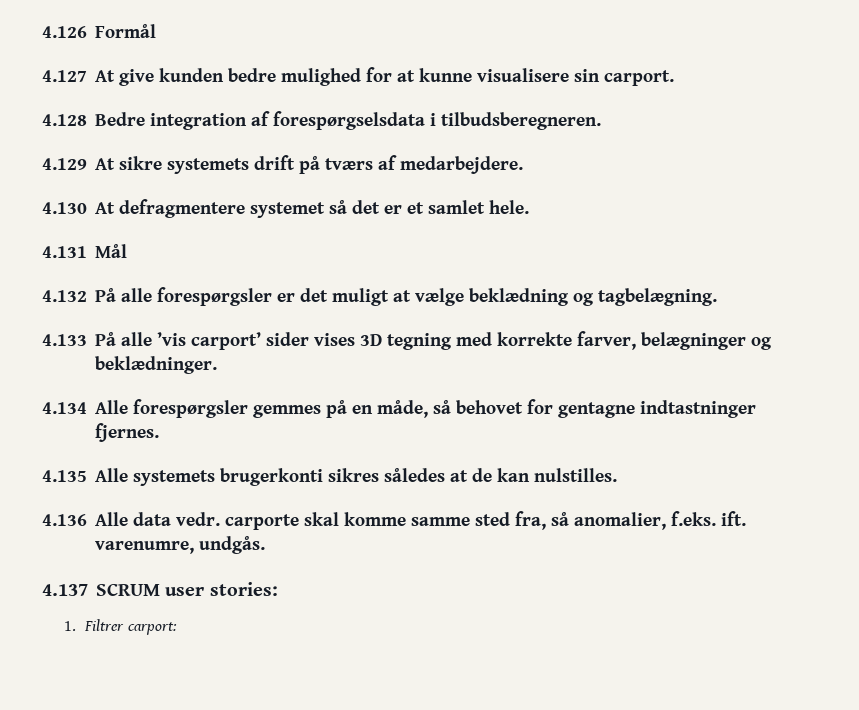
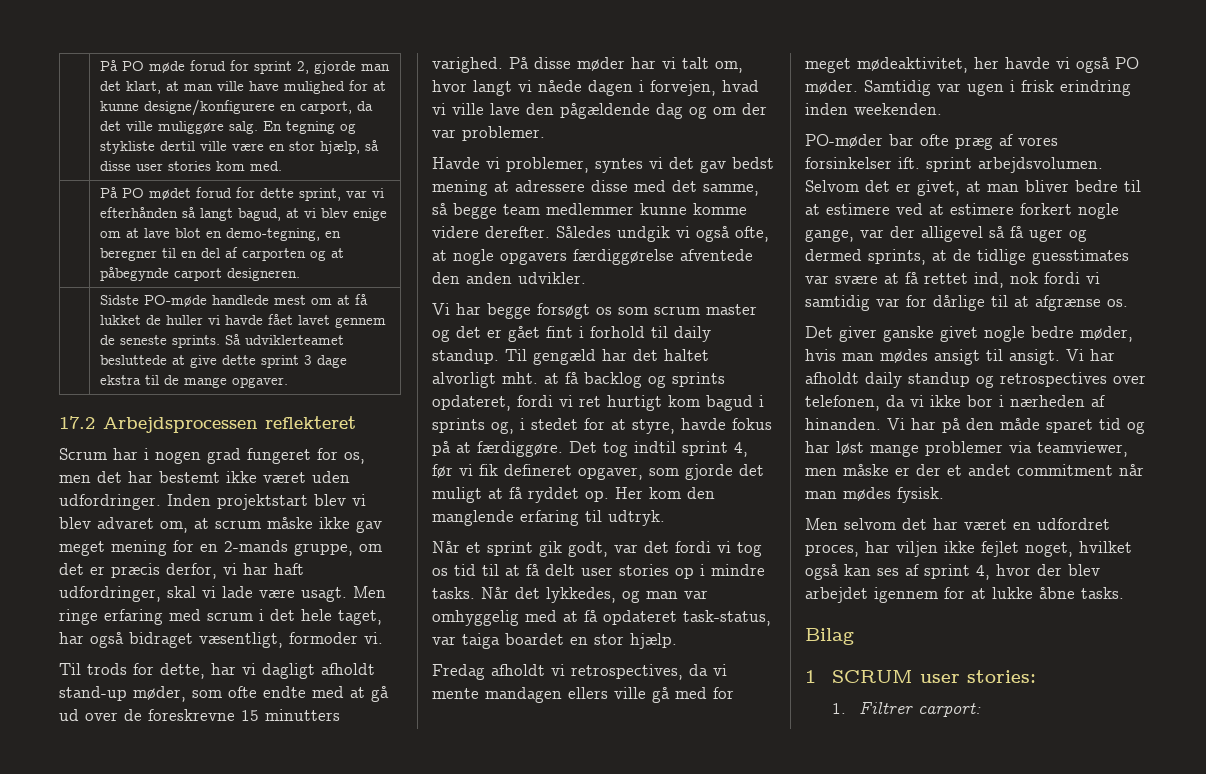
- 4.126 Formål
- 4.127 At give kunden bedre mulighed for at kunne visualisere sin carport.
- 4.128 Bedre integration af forespørgselsdata i tilbudsberegneren.
- 4.129 At sikre systemets drift på tværs af medarbejdere.
- 4.130 At defragmentere systemet så det er et samlet hele.
- 4.131 Mål
- 4.132 På alle forespørgsler er det muligt at vælge beklædning og tagbelægning.
- 4.133 På alle ’vis carport’ sider vises 3D tegning med korrekte farver, belægninger og beklædninger.
- 4.134 Alle forespørgsler gemmes på en måde, så behovet for gentagne indtastninger fjernes.
- 4.135 Alle systemets brugerkonti sikres således at de kan nulstilles.
- 4.136 Alle data vedr. carporte skal komme samme sted fra, så anomalier, f.eks. ift. varenumre, undgås.
- 4.137 SCRUM user stories:
+ På PO møde forud for sprint 2, gjorde man det klart, at man ville have mulighed for at kunne designe/konfigurere en carport, da det ville muliggøre salg. En tegning og stykliste dertil ville være en stor hjælp, så disse user stories kom med.
+ | På PO mødet forud for dette sprint, var vi efterhånden så langt bagud, at vi blev enige om at lave blot en demo-tegning, en beregner til en del af carporten og at påbegynde carport designeren.
+ | Sidste PO-møde handlede mest om at få lukket de huller vi havde fået lavet gennem de seneste sprints. Så udviklerteamet besluttede at give dette sprint 3 dage ekstra til de mange opgaver.
+ 17.2 Arbejdsprocessen reflekteret
+ Scrum har i nogen grad fungeret for os, men det har bestemt ikke været uden udfordringer. Inden projektstart blev vi blev advaret om, at scrum måske ikke gav meget mening for en 2-mands gruppe, om det er præcis derfor, vi har haft udfordringer, skal vi lade være usagt. Men ringe erfaring med scrum i det hele taget, har også bidraget væsentligt, formoder vi.
+ Til trods for dette, har vi dagligt afholdt stand-up møder, som ofte endte med at gå ud over de foreskrevne 15 minutters varighed. På disse møder har vi talt om, hvor langt vi nåede dagen i forvejen, hvad vi ville lave den pågældende dag og om der var problemer.
+ Havde vi problemer, syntes vi det gav bedst mening at adressere disse med det samme, så begge team medlemmer kunne komme videre derefter. Således undgik vi også ofte, at nogle opgavers færdiggørelse afventede den anden udvikler.
+ Vi har begge forsøgt os som scrum master og det er gået fint i forhold til daily standup. Til gengæld har det haltet alvorligt mht. at få backlog og sprints opdateret, fordi vi ret hurtigt kom bagud i sprints og, i stedet for at styre, havde fokus på at færdiggøre. Det tog indtil sprint 4, før vi fik defineret opgaver, som gjorde det muligt at få ryddet op. Her kom den manglende erfaring til udtryk.
+ Når et sprint gik godt, var det fordi vi tog os tid til at få delt user stories op i mindre tasks. Når det lykkedes, og man var omhyggelig med at få opdateret task-status, var taiga boardet en stor hjælp.
+ Fredag afholdt vi retrospectives, da vi mente mandagen ellers ville gå med for meget mødeaktivitet, her havde vi også PO møder. Samtidig var ugen i frisk erindring inden weekenden.
+ PO-møder bar ofte præg af vores forsinkelser ift. sprint arbejdsvolumen. Selvom det er givet, at man bliver bedre til at estimere ved at estimere forkert nogle gange, var der alligevel så få uger og dermed sprints, at de tidlige guesstimates var svære at få rettet ind, nok fordi vi samtidig var for dårlige til at afgrænse os.
+ Det giver ganske givet nogle bedre møder, hvis man mødes ansigt til ansigt. Vi har afholdt daily standup og retrospectives over telefonen, da vi ikke bor i nærheden af hinanden. Vi har på den måde sparet tid og har løst mange problemer via teamviewer, men måske er der et andet commitment når man mødes fysisk.
+ Men selvom det har været en udfordret proces, har viljen ikke fejlet noget, hvilket også kan ses af sprint 4, hvor der blev arbejdet igennem for at lukke åbne tasks.
+ Bilag
+ 1 SCRUM user stories:

